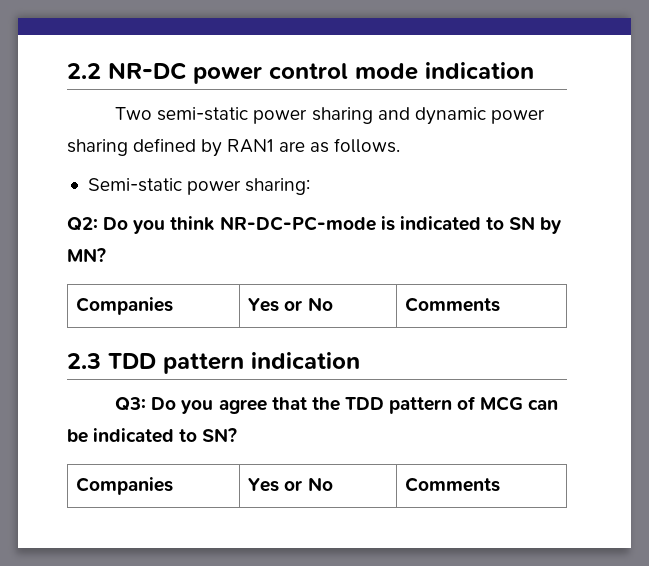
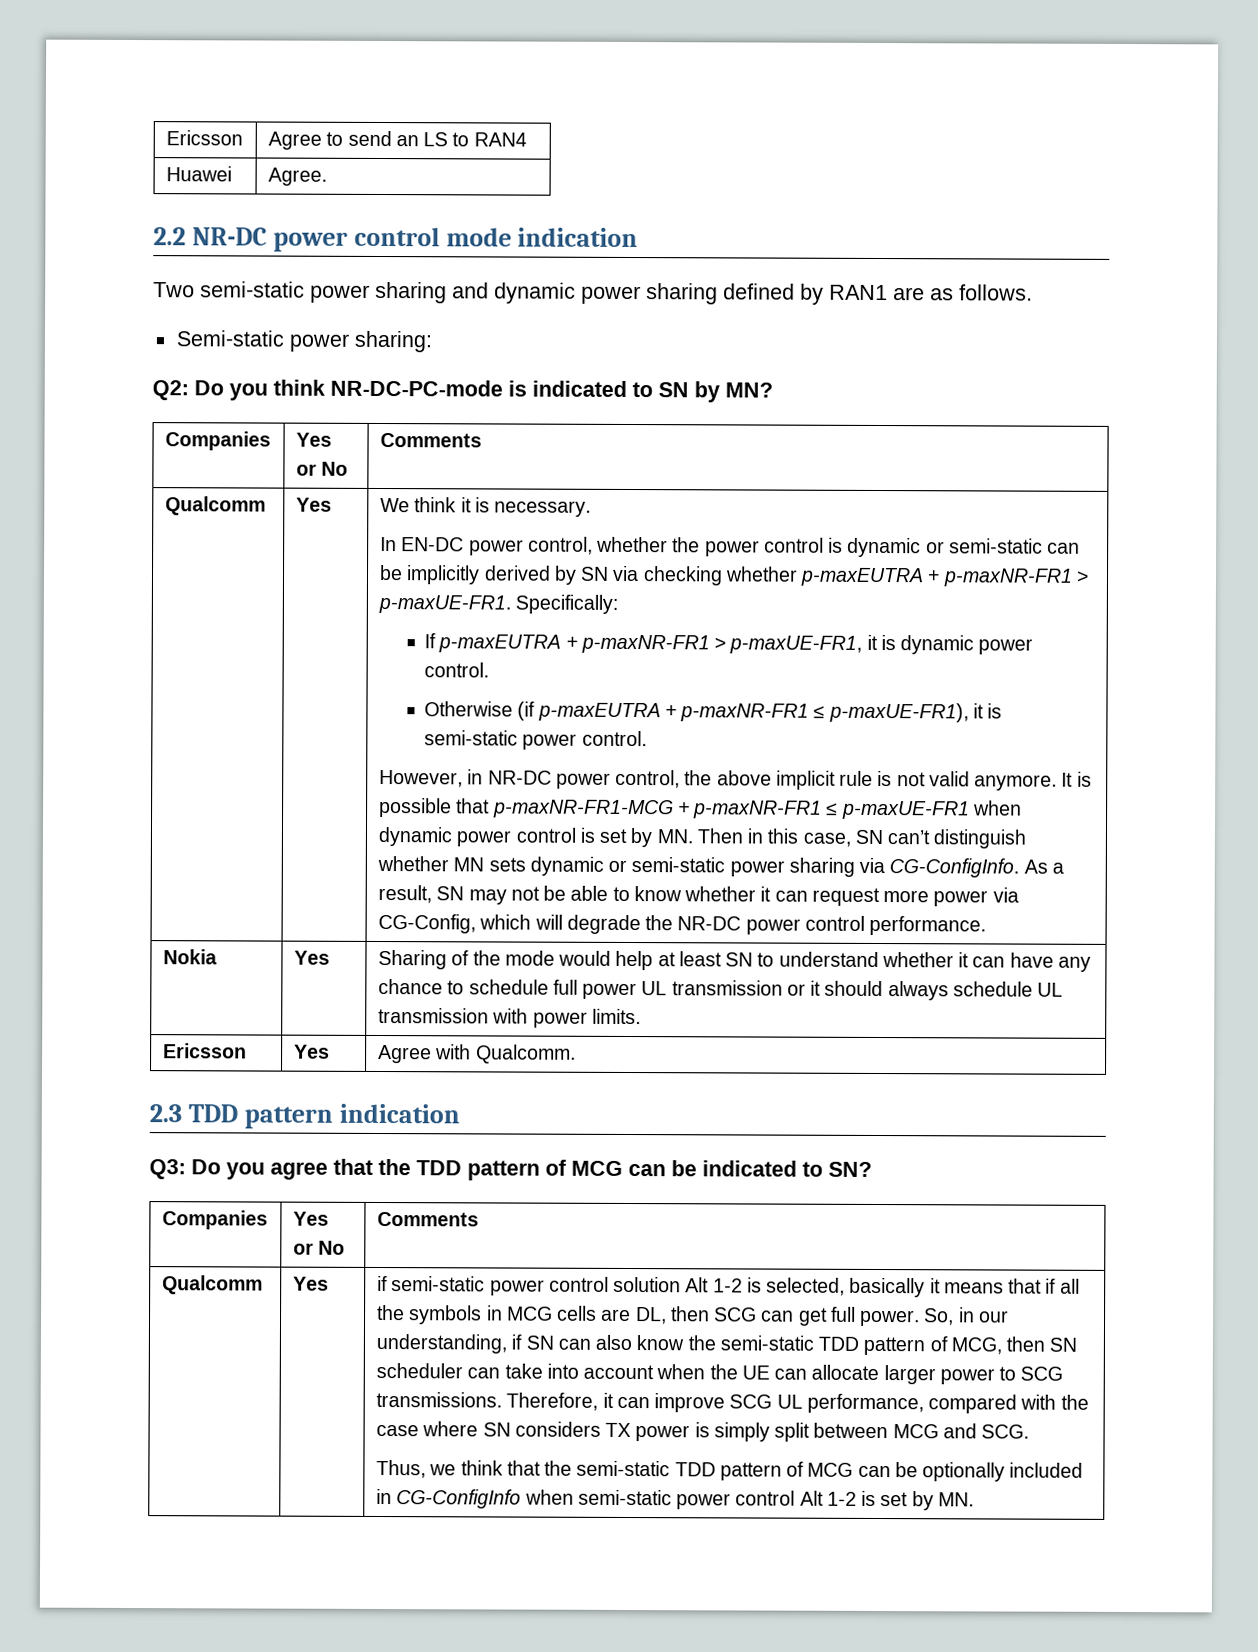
+ Ericsson | Agree to send an LS to RAN4
+ Huawei | Agree.
+ Qualcomm | Yes | We think it is necessary.
+ In EN-DC power control, whether the power control is dynamic or semi-static can be implicitly derived by SN via checking whether p-maxEUTRA + p-maxNR-FR1 > p-maxUE-FR1. Specifically:
+ If p-maxEUTRA + p-maxNR-FR1 > p-maxUE-FR1, it is dynamic power control.
+ Otherwise (if p-maxEUTRA + p-maxNR-FR1 ≤ p-maxUE-FR1), it is semi-static power control.
+ However, in NR-DC power control, the above implicit rule is not valid anymore. It is possible that p-maxNR-FR1-MCG + p-maxNR-FR1 ≤ p-maxUE-FR1 when dynamic power control is set by MN. Then in this case, SN can’t distinguish whether MN sets dynamic or semi-static power sharing via CG-ConfigInfo. As a result, SN may not be able to know whether it can request more power via CG-Config, which will degrade the NR-DC power control performance.
+ Nokia | Yes | Sharing of the mode would help at least SN to understand whether it can have any chance to schedule full power UL transmission or it should always schedule UL transmission with power limits.
+ Ericsson | Yes | Agree with Qualcomm.
+ Qualcomm | Yes | if semi-static power control solution Alt 1-2 is selected, basically it means that if all the symbols in MCG cells are DL, then SCG can get full power. So, in our understanding, if SN can also know the semi-static TDD pattern of MCG, then SN scheduler can take into account when the UE can allocate larger power to SCG transmissions. Therefore, it can improve SCG UL performance, compared with the case where SN considers TX power is simply split between MCG and SCG.
+ Thus, we think that the semi-static TDD pattern of MCG can be optionally included in CG-ConfigInfo when semi-static power control Alt 1-2 is set by MN.

